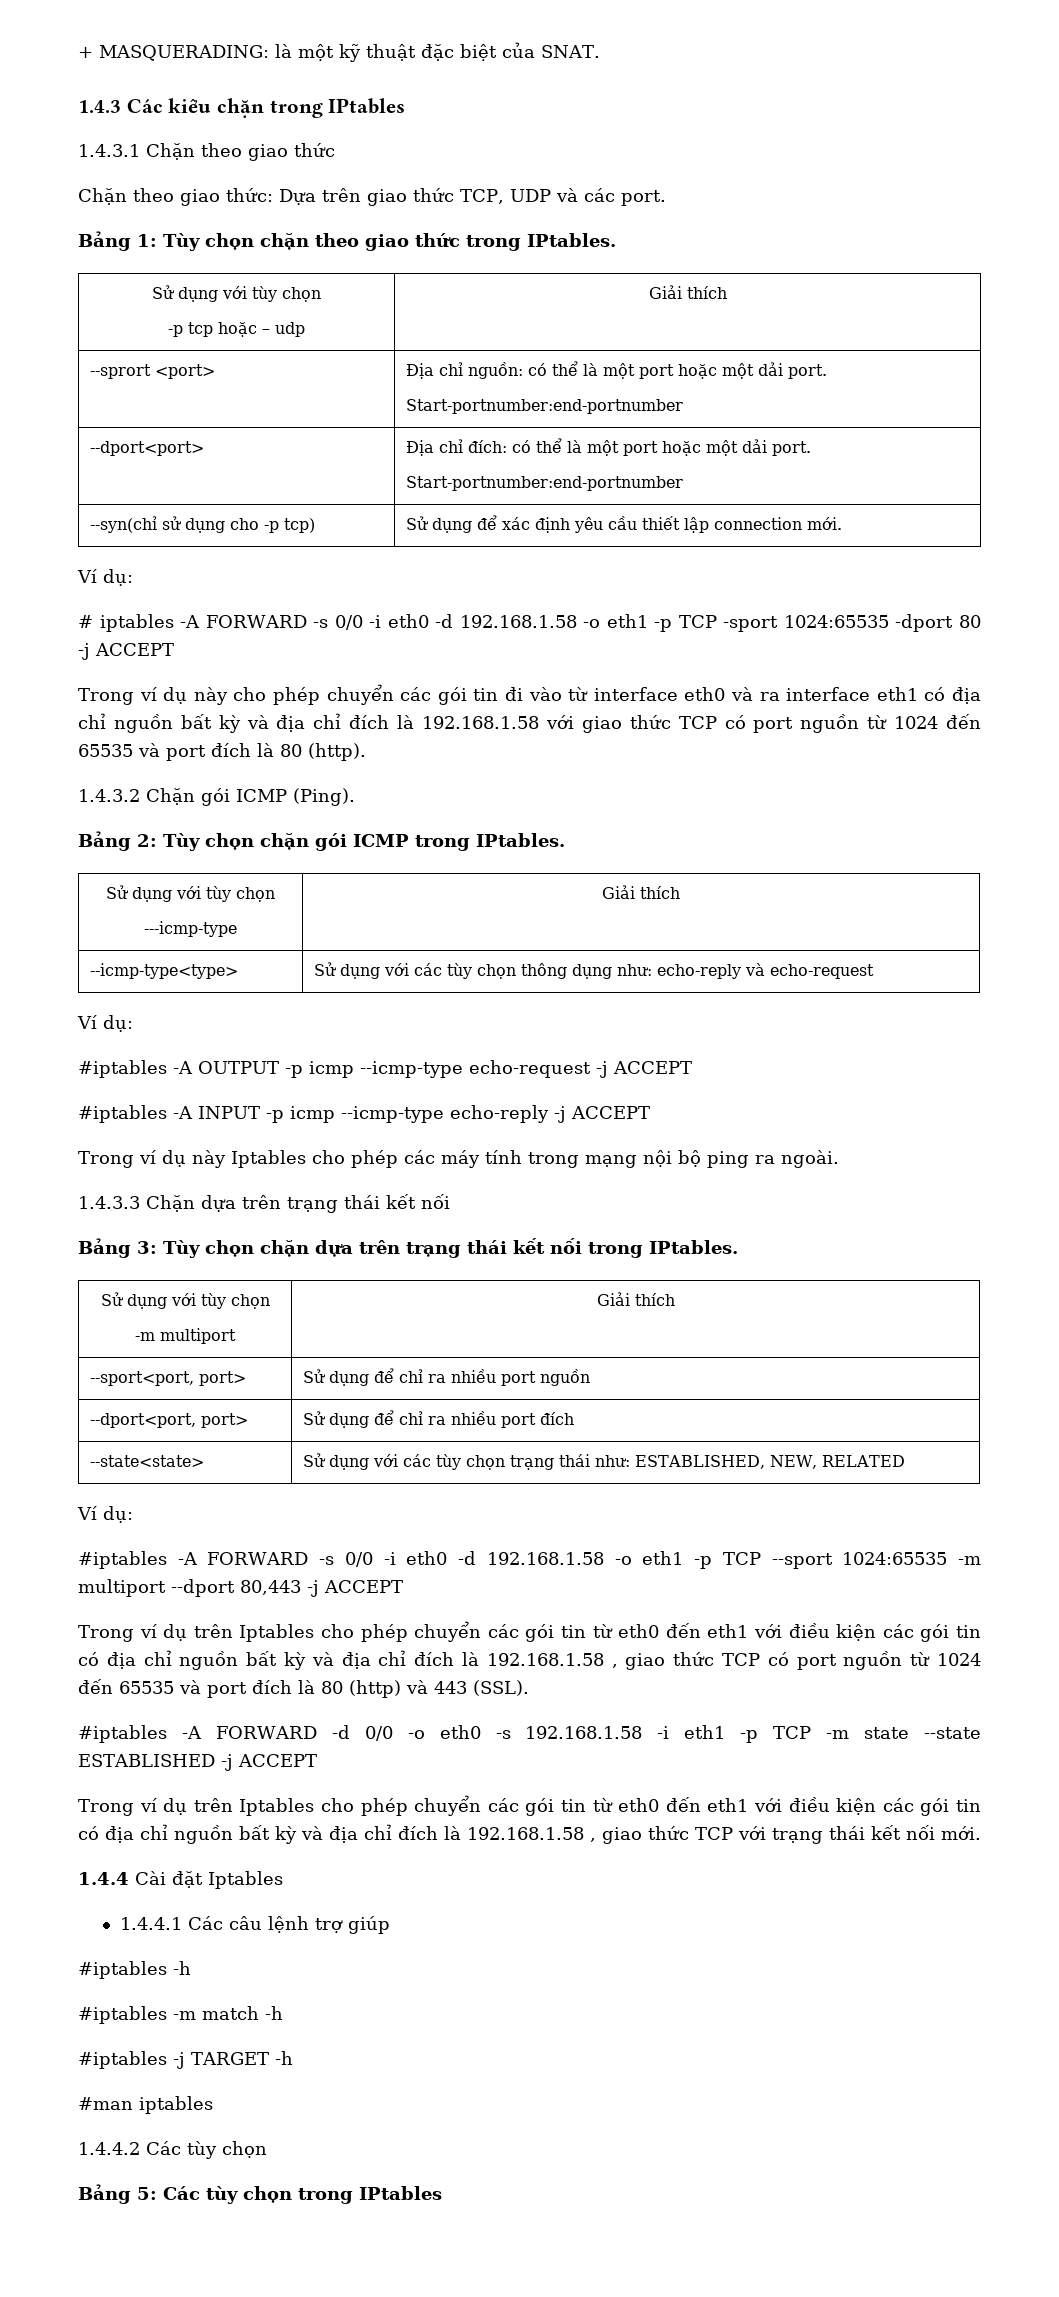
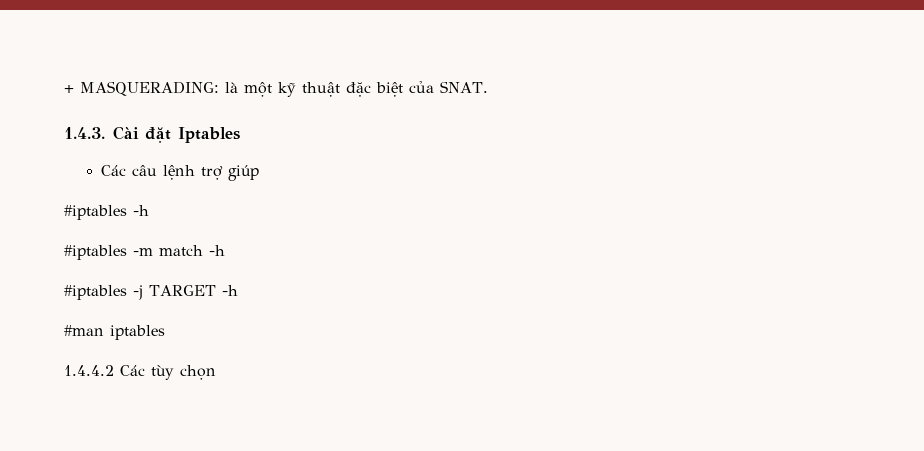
- 1.4.3 Các kiểu chặn trong IPtables
- 1.4.3.1 Chặn theo giao thức
- Chặn theo giao thức: Dựa trên giao thức TCP, UDP và các port.
- Bảng 1: Tùy chọn chặn theo giao thức trong IPtables.
- Sử dụng với tùy chọn
- -p tcp hoặc – udp | Giải thích
- --sprort <port> | Địa chỉ nguồn: có thể là một port hoặc một dải port.
- Start-portnumber:end-portnumber
- --dport<port> | Địa chỉ đích: có thể là một port hoặc một dải port.
- Start-portnumber:end-portnumber
- --syn(chỉ sử dụng cho -p tcp) | Sử dụng để xác định yêu cầu thiết lập connection mới.
- Ví dụ:
- # iptables -A FORWARD -s 0/0 -i eth0 -d 192.168.1.58 -o eth1 -p TCP -sport 1024:65535 -dport 80 -j ACCEPT
- Trong ví dụ này cho phép chuyển các gói tin đi vào từ interface eth0 và ra interface eth1 có địa chỉ nguồn bất kỳ và địa chỉ đích là 192.168.1.58 với giao thức TCP có port nguồn từ 1024 đến 65535 và port đích là 80 (http).
- 1.4.3.2 Chặn gói ICMP (Ping).
- Bảng 2: Tùy chọn chặn gói ICMP trong IPtables.
- Sử dụng với tùy chọn
- ---icmp-type | Giải thích
- --icmp-type<type> | Sử dụng với các tùy chọn thông dụng như: echo-reply và echo-request
- Ví dụ:
- #iptables -A OUTPUT -p icmp --icmp-type echo-request -j ACCEPT
- #iptables -A INPUT -p icmp --icmp-type echo-reply -j ACCEPT
- Trong ví dụ này Iptables cho phép các máy tính trong mạng nội bộ ping ra ngoài.
- 1.4.3.3 Chặn dựa trên trạng thái kết nối
- Bảng 3: Tùy chọn chặn dựa trên trạng thái kết nối trong IPtables.
- Sử dụng với tùy chọn
- -m multiport | Giải thích
- --sport<port, port> | Sử dụng để chỉ ra nhiều port nguồn
- --dport<port, port> | Sử dụng để chỉ ra nhiều port đích
- --state<state> | Sử dụng với các tùy chọn trạng thái như: ESTABLISHED, NEW, RELATED
- Ví dụ:
- #iptables -A FORWARD -s 0/0 -i eth0 -d 192.168.1.58 -o eth1 -p TCP --sport 1024:65535 -m multiport --dport 80,443 -j ACCEPT
- Trong ví dụ trên Iptables cho phép chuyển các gói tin từ eth0 đến eth1 với điều kiện các gói tin có địa chỉ nguồn bất kỳ và địa chỉ đích là 192.168.1.58 , giao thức TCP có port nguồn từ 1024 đến 65535 và port đích là 80 (http) và 443 (SSL).
- #iptables -A FORWARD -d 0/0 -o eth0 -s 192.168.1.58 -i eth1 -p TCP -m state --state ESTABLISHED -j ACCEPT
- Trong ví dụ trên Iptables cho phép chuyển các gói tin từ eth0 đến eth1 với điều kiện các gói tin có địa chỉ nguồn bất kỳ và địa chỉ đích là 192.168.1.58 , giao thức TCP với trạng thái kết nối mới.
- 1.4.4 Cài đặt Iptables
+ 1.4.3. Cài đặt Iptables
- 1.4.4.1 Các câu lệnh trợ giúp
+ Các câu lệnh trợ giúp
- Bảng 5: Các tùy chọn trong IPtables

